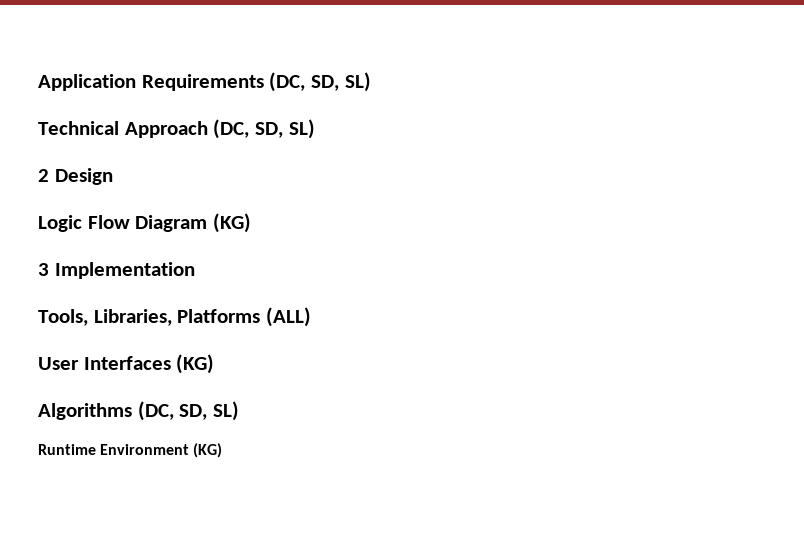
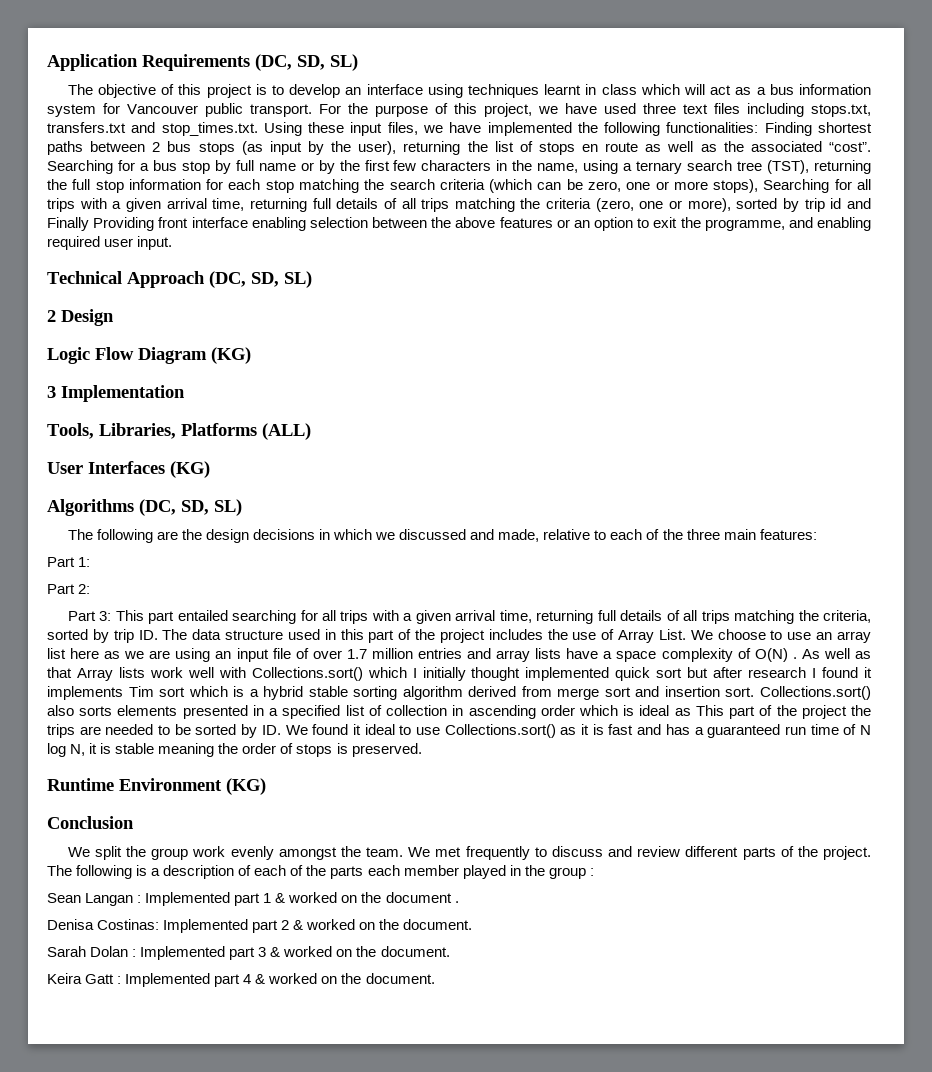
+ The objective of this project is to develop an interface using techniques learnt in class which will act as a bus information system for Vancouver public transport. For the purpose of this project, we have used three text files including stops.txt, transfers.txt and stop_times.txt. Using these input files, we have implemented the following functionalities: Finding shortest paths between 2 bus stops (as input by the user), returning the list of stops en route as well as the associated “cost”. Searching for a bus stop by full name or by the first few characters in the name, using a ternary search tree (TST), returning the full stop information for each stop matching the search criteria (which can be zero, one or more stops), Searching for all trips with a given arrival time, returning full details of all trips matching the criteria (zero, one or more), sorted by trip id and Finally Providing front interface enabling selection between the above features or an option to exit the programme, and enabling required user input.
+ The following are the design decisions in which we discussed and made, relative to each of the three main features:
+ Part 1:
+ Part 2:
+ Part 3: This part entailed searching for all trips with a given arrival time, returning full details of all trips matching the criteria, sorted by trip ID. The data structure used in this part of the project includes the use of Array List. We choose to use an array list here as we are using an input file of over 1.7 million entries and array lists have a space complexity of O(N) . As well as that Array lists work well with Collections.sort() which I initially thought implemented quick sort but after research I found it implements Tim sort which is a hybrid stable sorting algorithm derived from merge sort and insertion sort. Collections.sort() also sorts elements presented in a specified list of collection in ascending order which is ideal as This part of the project the trips are needed to be sorted by ID. We found it ideal to use Collections.sort() as it is fast and has a guaranteed run time of N log N, it is stable meaning the order of stops is preserved.
  Runtime Environment (KG)
+ Conclusion
+ We split the group work evenly amongst the team. We met frequently to discuss and review different parts of the project. The following is a description of each of the parts each member played in the group :
+ Sean Langan : Implemented part 1 & worked on the document .
+ Denisa Costinas: Implemented part 2 & worked on the document.
+ Sarah Dolan : Implemented part 3 & worked on the document.
+ Keira Gatt : Implemented part 4 & worked on the document.

